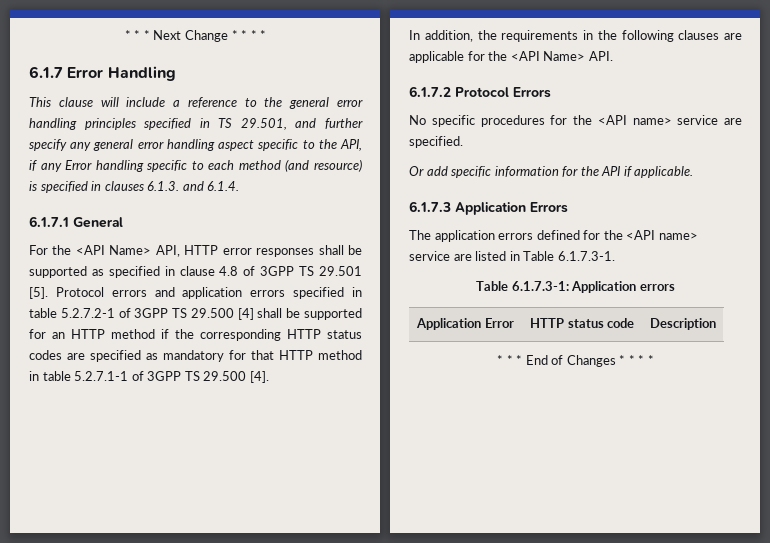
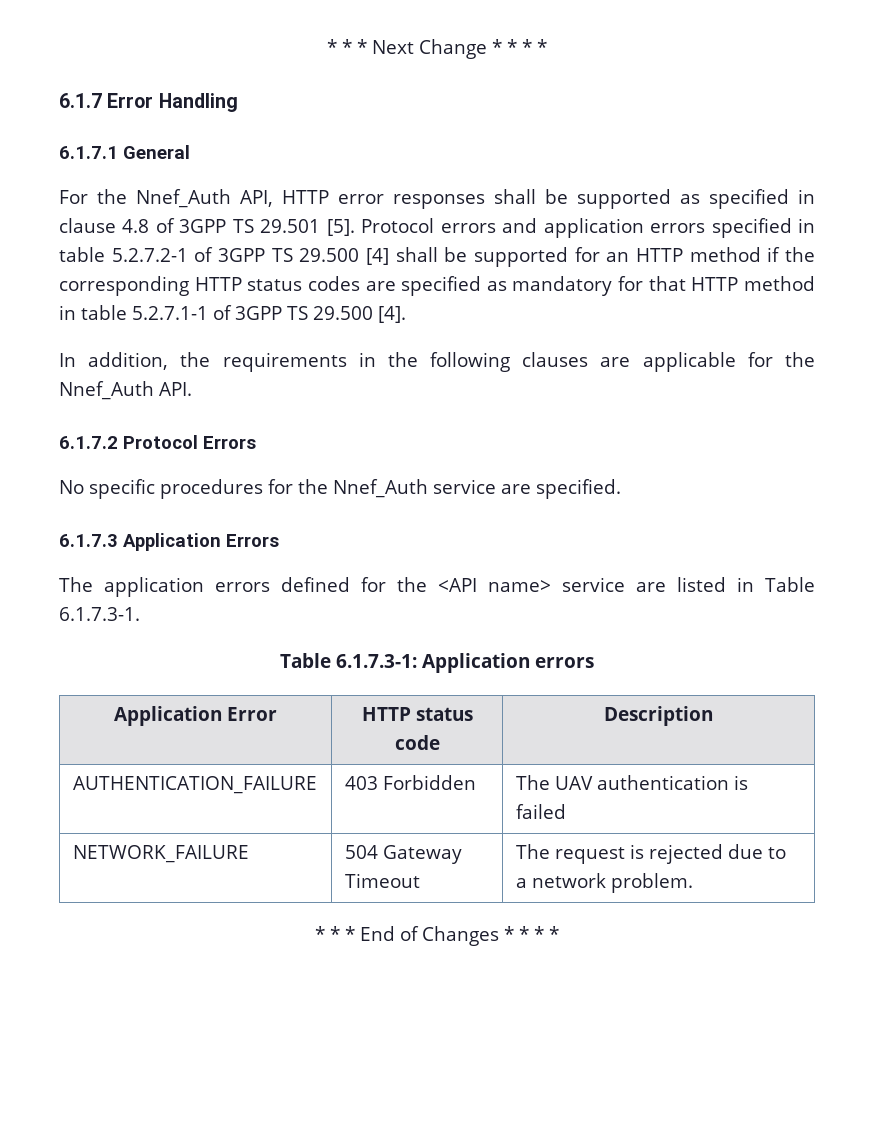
- This clause will include a reference to the general error handling principles specified in TS 29.501, and further specify any general error handling aspect specific to the API, if any Error handling specific to each method (and resource) is specified in clauses 6.1.3. and 6.1.4.
- For the <API Name> API, HTTP error responses shall be supported as specified in clause 4.8 of 3GPP TS 29.501 [5].
+ For the Nnef_Auth API, HTTP error responses shall be supported as specified in clause 4.8 of 3GPP TS 29.501 [5].
- In addition, the requirements in the following clauses are applicable for the <API Name> API.
+ In addition, the requirements in the following clauses are applicable for the Nnef_Auth API.
- No specific procedures for the <API name> service are specified.
+ No specific procedures for the Nnef_Auth service are specified.
- Or add specific information for the API if applicable.
+ AUTHENTICATION_FAILURE | 403 Forbidden | The UAV authentication is failed
+ NETWORK_FAILURE | 504 Gateway Timeout | The request is rejected due to a network problem.

